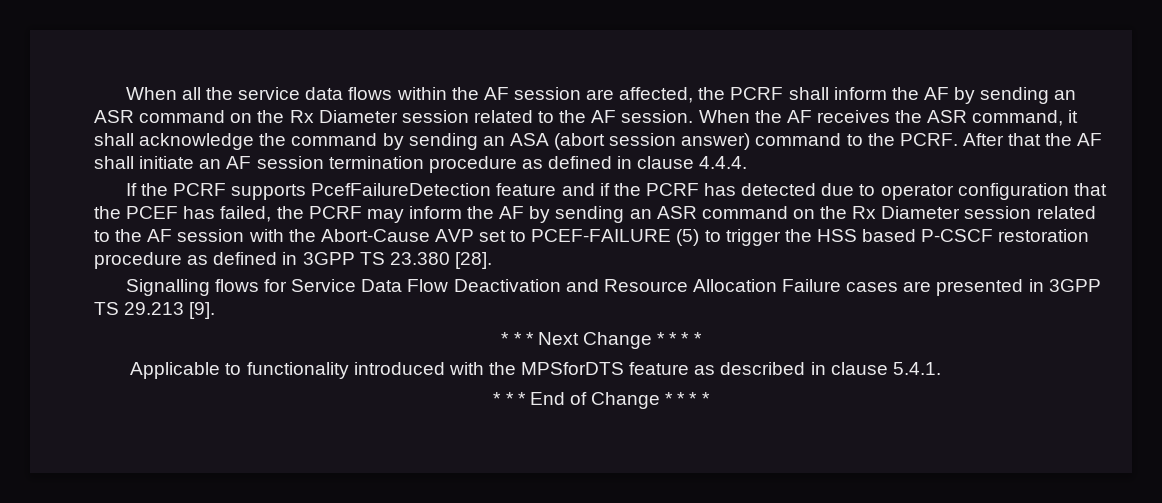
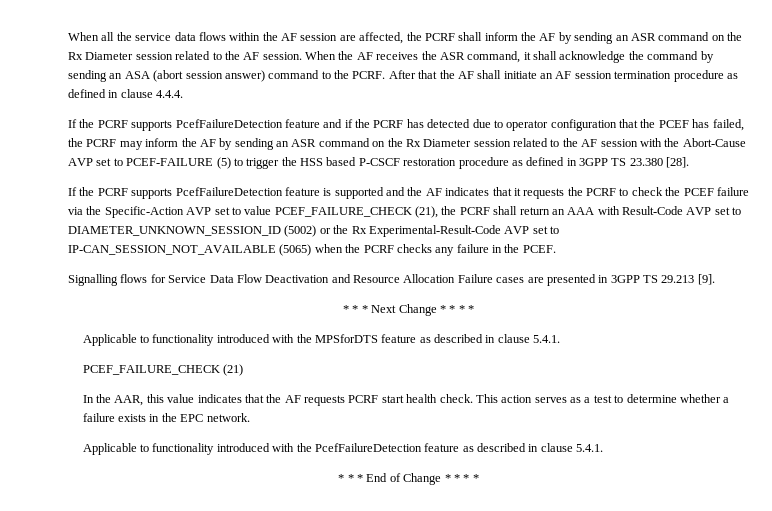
+ If the PCRF supports PcefFailureDetection feature is supported and the AF indicates that it requests the PCRF to check the PCEF failure via the Specific-Action AVP set to value PCEF_FAILURE_CHECK (21), the PCRF shall return an AAA with Result-Code AVP set to DIAMETER_UNKNOWN_SESSION_ID (5002) or the Rx Experimental-Result-Code AVP set to IP-CAN_SESSION_NOT_AVAILABLE (5065) when the PCRF checks any failure in the PCEF.
+ PCEF_FAILURE_CHECK (21)
+ In the AAR, this value indicates that the AF requests PCRF start health check. This action serves as a test to determine whether a failure exists in the EPC network.
+ Applicable to functionality introduced with the PcefFailureDetection feature as described in clause 5.4.1.

